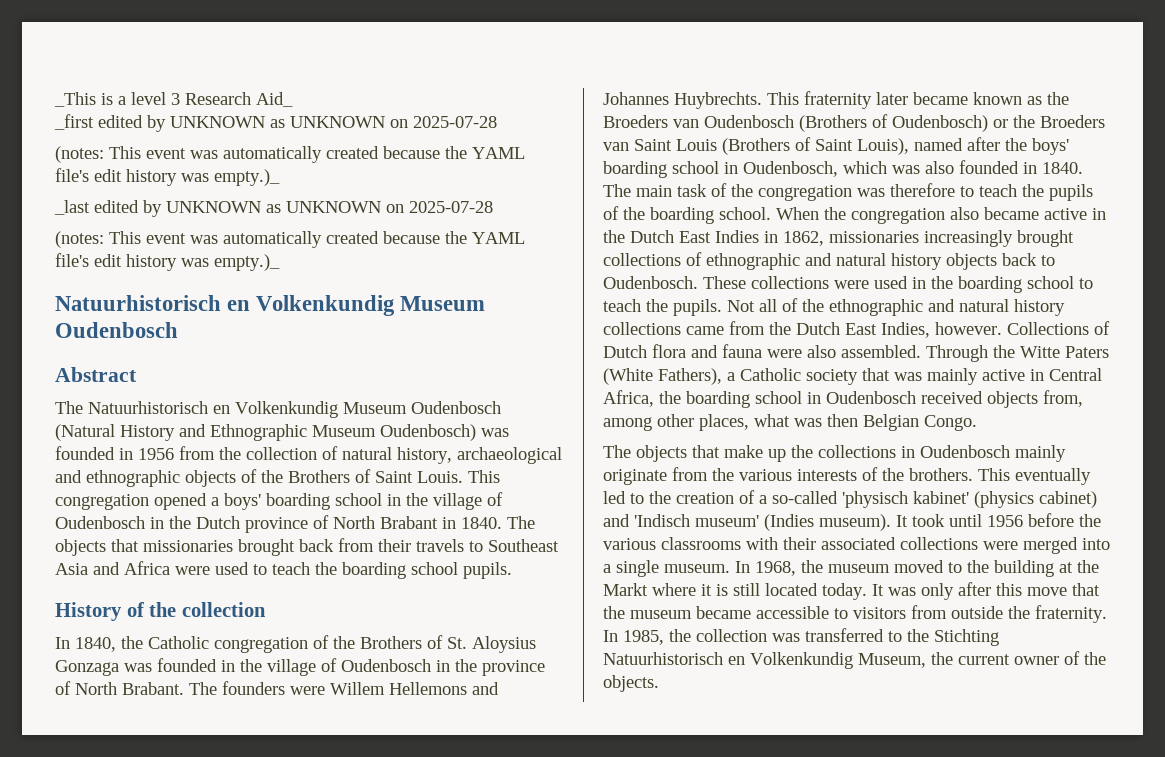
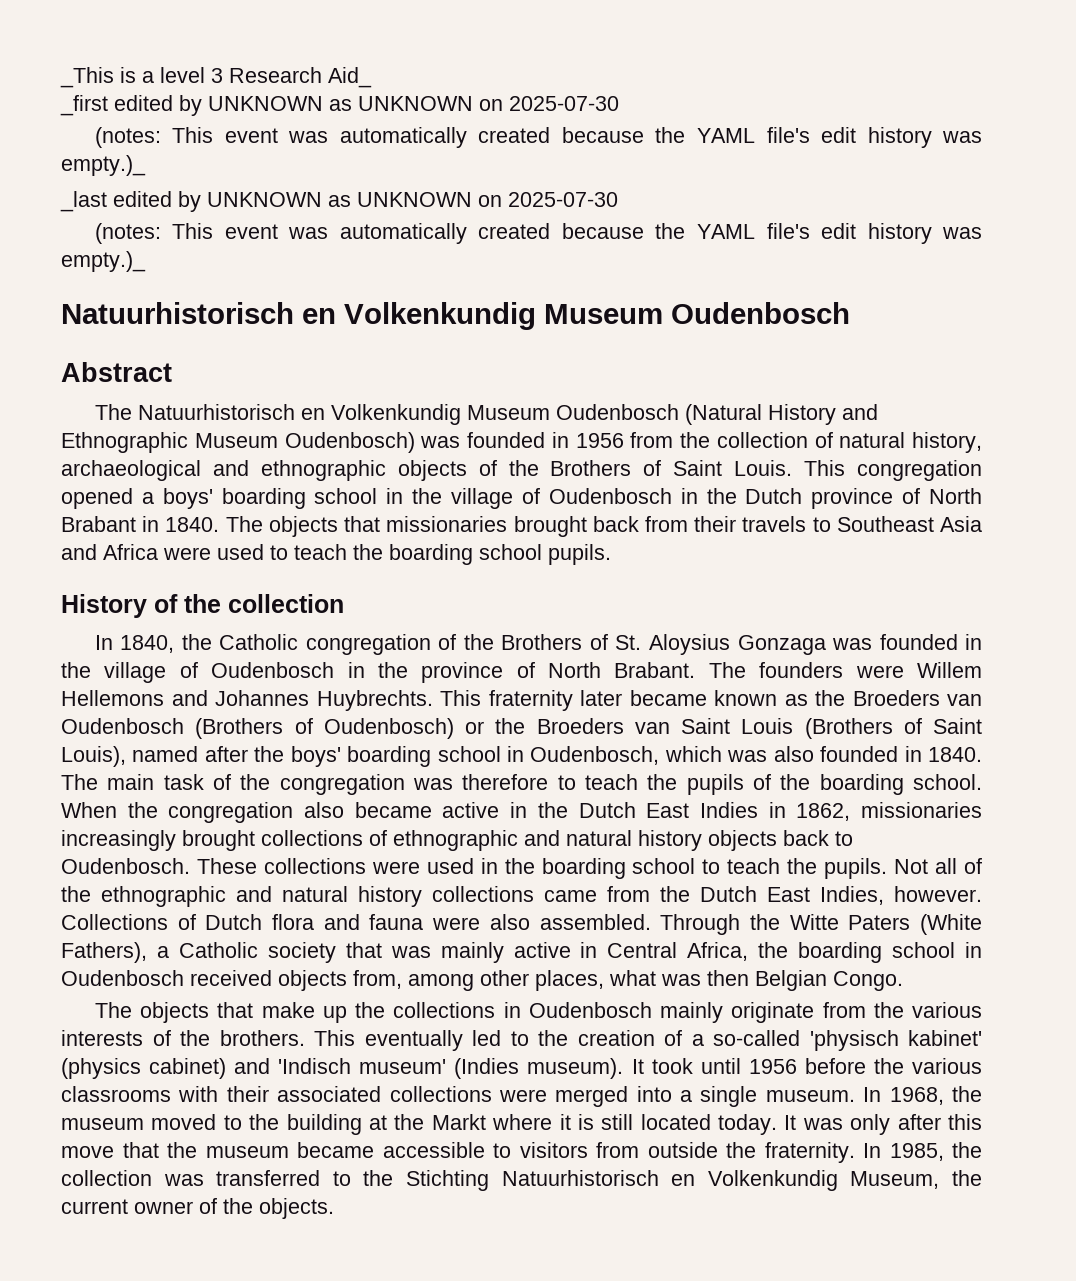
- _first edited by UNKNOWN as UNKNOWN on 2025-07-28
+ _first edited by UNKNOWN as UNKNOWN on 2025-07-30
- _last edited by UNKNOWN as UNKNOWN on 2025-07-28
+ _last edited by UNKNOWN as UNKNOWN on 2025-07-30

